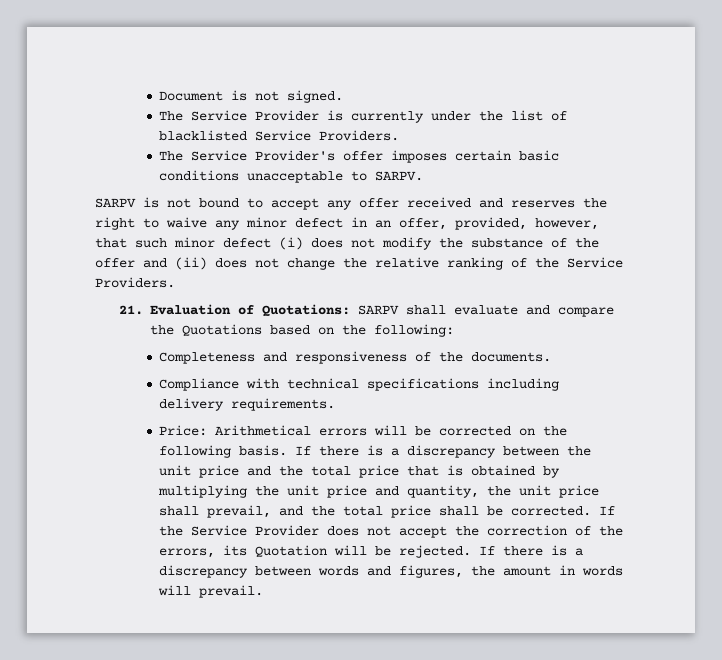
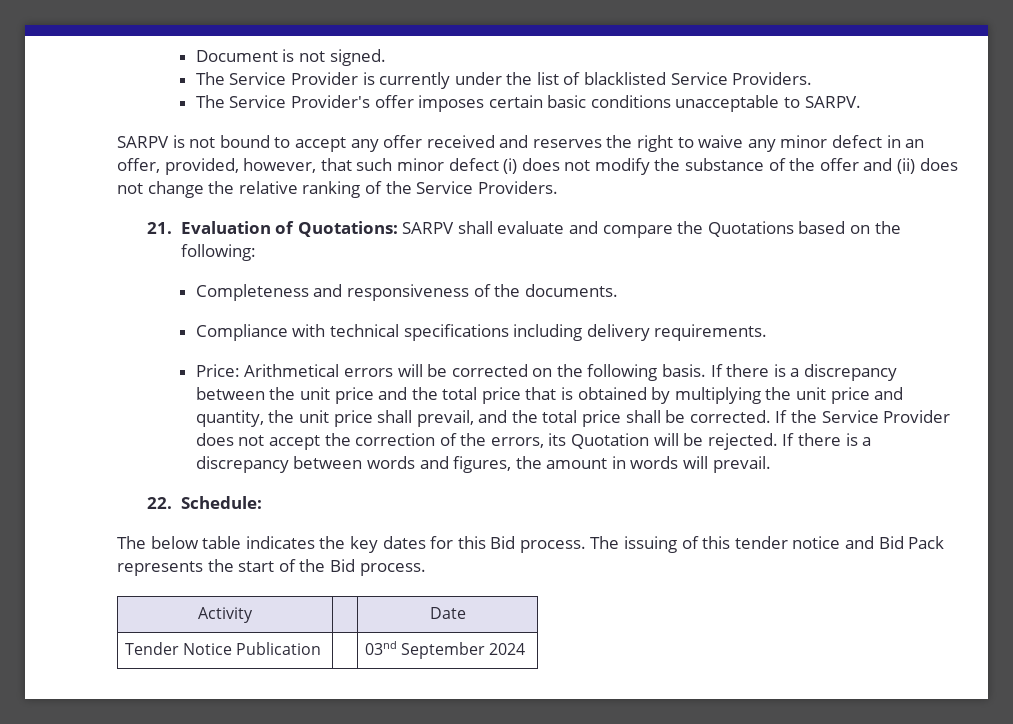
+ 22. Schedule:
+ The below table indicates the key dates for this Bid process. The issuing of this tender notice and Bid Pack represents the start of the Bid process.
+ Activity | | Date
+ Tender Notice Publication | | 03nd September 2024

